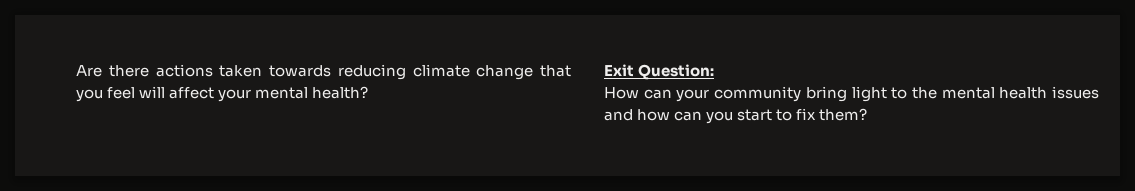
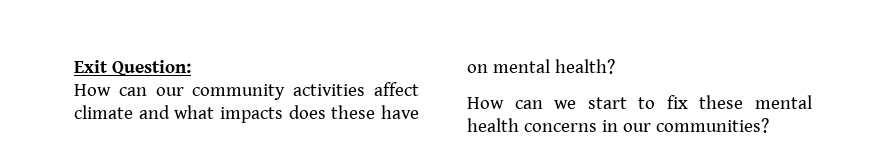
- Are there actions taken towards reducing climate change that you feel will affect your mental health?
  Exit Question:
- How can your community bring light to the mental health issues and how can you start to fix them?
+ How can our community activities affect climate and what impacts does these have on mental health?
+ How can we start to fix these mental health concerns in our communities?

